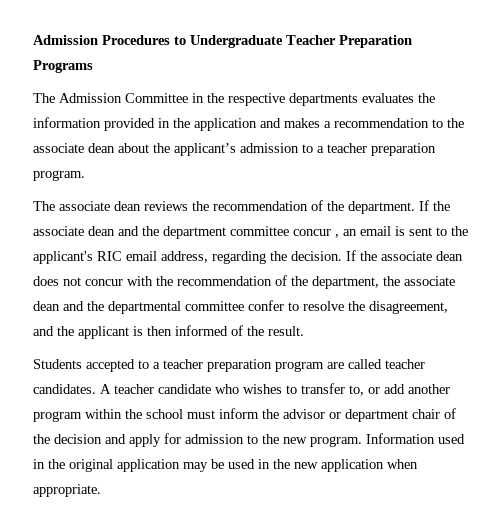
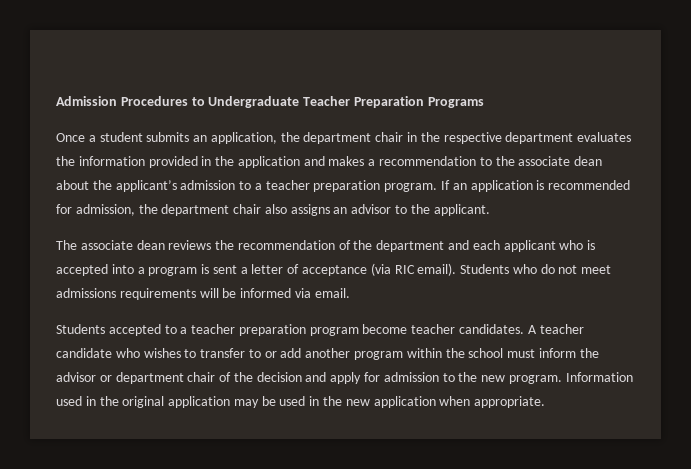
- The Admission Committee in the respective departments evaluates the information provided in the application and makes a recommendation to the associate dean about the applicant’s admission to a teacher preparation program.
+ Once a student submits an application, the department chair in the respective department evaluates the information provided in the application and makes a recommendation to the associate dean about the applicant’s admission to a teacher preparation program. If an application is recommended for admission, the department chair also assigns an advisor to the applicant.
- The associate dean reviews the recommendation of the department. If the associate dean and the department committee concur , an email is sent to the applicant's RIC email address, regarding the decision. If the associate dean does not concur with the recommendation of the department, the associate dean and the departmental committee confer to resolve the disagreement, and the applicant is then informed of the result.
+ The associate dean reviews the recommendation of the department and each applicant who is accepted into a program is sent a letter of acceptance (via RIC email). Students who do not meet admissions requirements will be informed via email.
- Students accepted to a teacher preparation program are called teacher candidates.
+ Students accepted to a teacher preparation program become teacher candidates.
- A teacher candidate who wishes to transfer to, or add another program within the school must inform the advisor or department chair of the decision and apply for admission to the new program.
+ A teacher candidate who wishes to transfer to or add another program within the school must inform the advisor or department chair of the decision and apply for admission to the new program.

